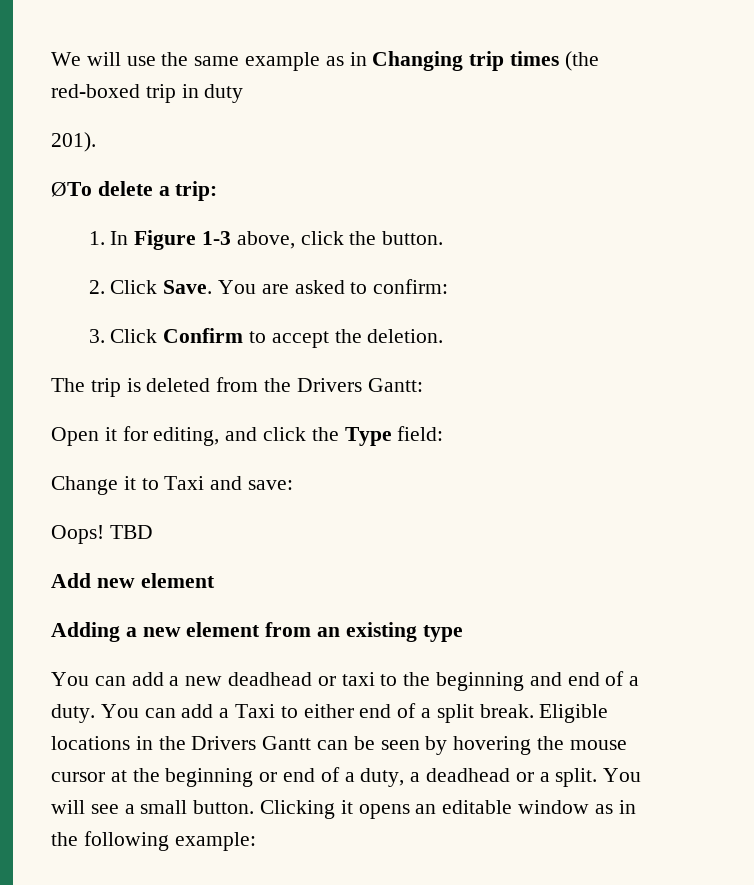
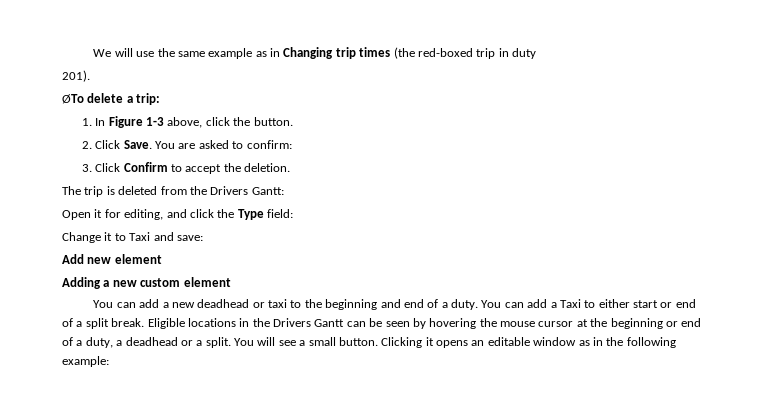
- Oops! TBD
- Adding a new element from an existing type
+ Adding a new custom element
- You can add a Taxi to either end of a split break.
+ You can add a Taxi to either start or end of a split break.

